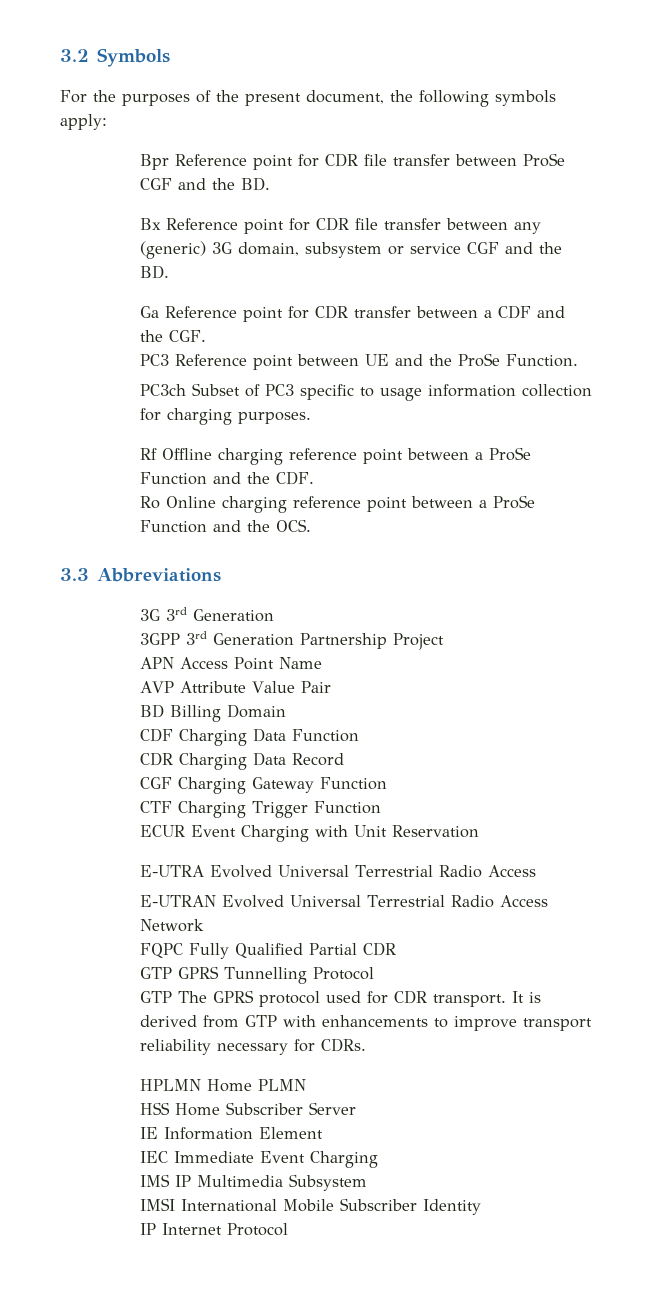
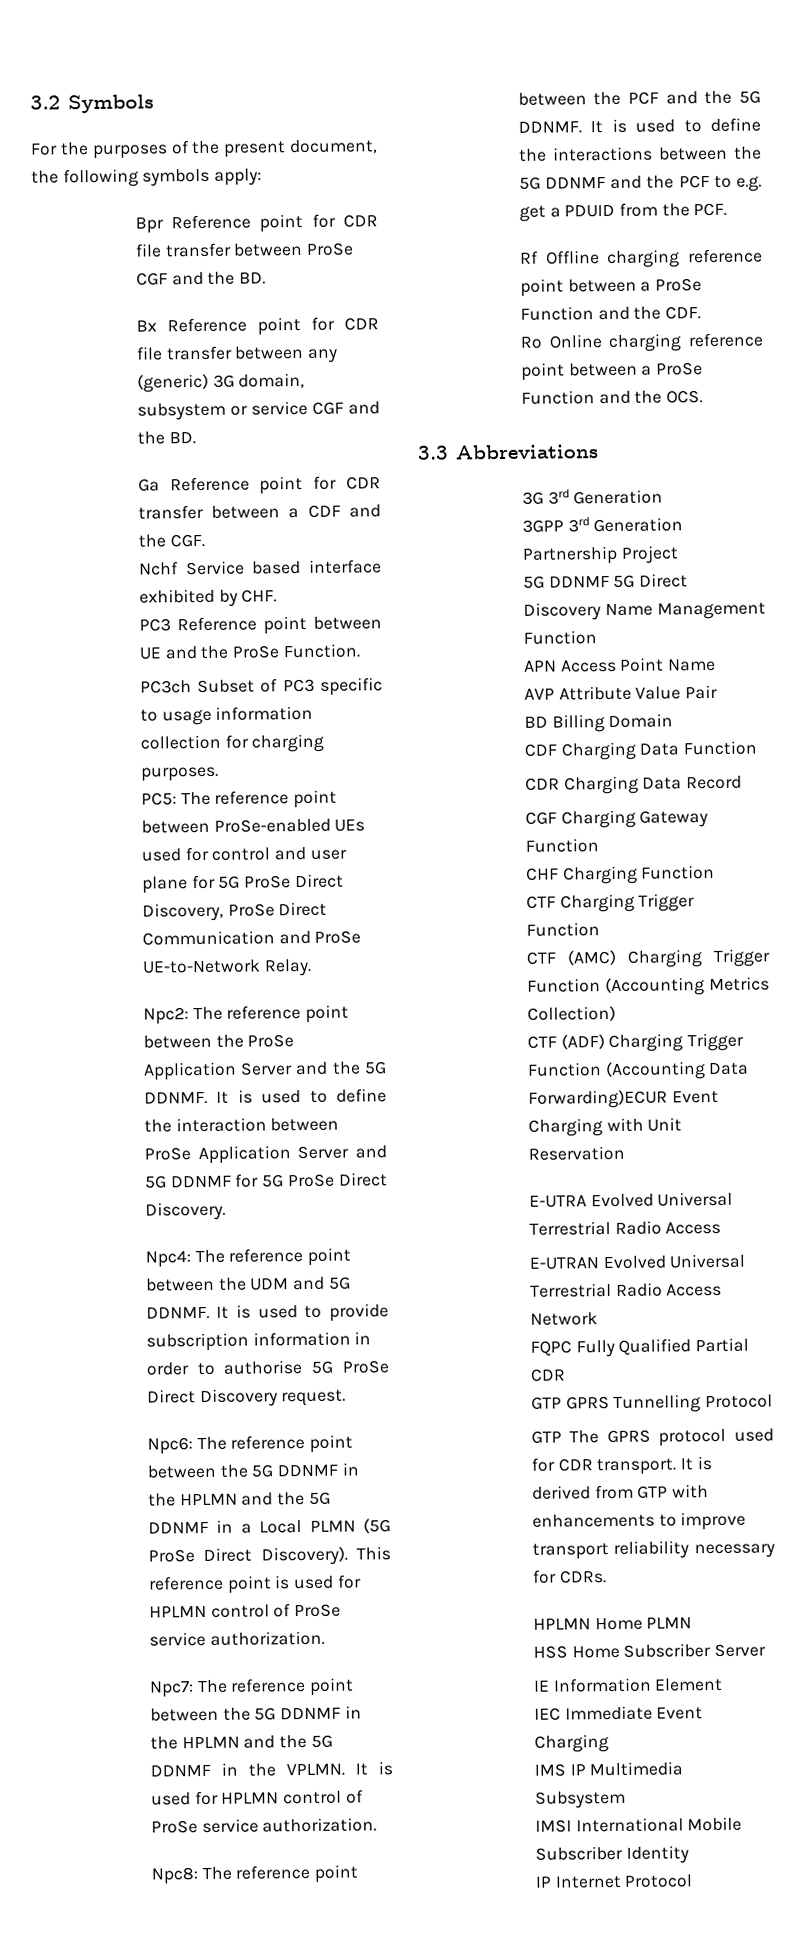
+ Nchf Service based interface exhibited by CHF.
+ PC5: The reference point between ProSe-enabled UEs used for control and user plane for 5G ProSe Direct Discovery, ProSe Direct Communication and ProSe UE-to-Network Relay.
+ Npc2: The reference point between the ProSe Application Server and the 5G DDNMF. It is used to define the interaction between ProSe Application Server and 5G DDNMF for 5G ProSe Direct Discovery.
+ Npc4: The reference point between the UDM and 5G DDNMF. It is used to provide subscription information in order to authorise 5G ProSe Direct Discovery request.
+ Npc6: The reference point between the 5G DDNMF in the HPLMN and the 5G DDNMF in a Local PLMN (5G ProSe Direct Discovery). This reference point is used for HPLMN control of ProSe service authorization.
+ Npc7: The reference point between the 5G DDNMF in the HPLMN and the 5G DDNMF in the VPLMN. It is used for HPLMN control of ProSe service authorization.
+ Npc8: The reference point between the PCF and the 5G DDNMF. It is used to define the interactions between the 5G DDNMF and the PCF to e.g. get a PDUID from the PCF.
+ 5G DDNMF 5G Direct Discovery Name Management Function
+ CHF Charging Function
- ECUR Event Charging with Unit Reservation
+ CTF (AMC) Charging Trigger Function (Accounting Metrics Collection)
+ CTF (ADF) Charging Trigger Function (Accounting Data Forwarding)ECUR Event Charging with Unit Reservation

